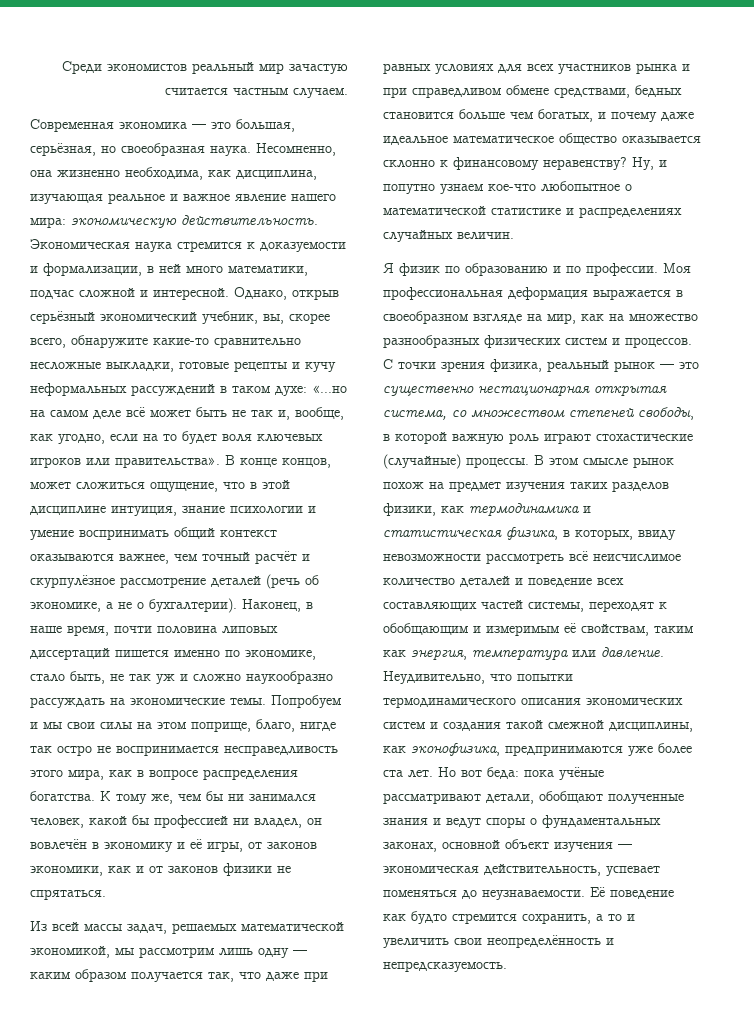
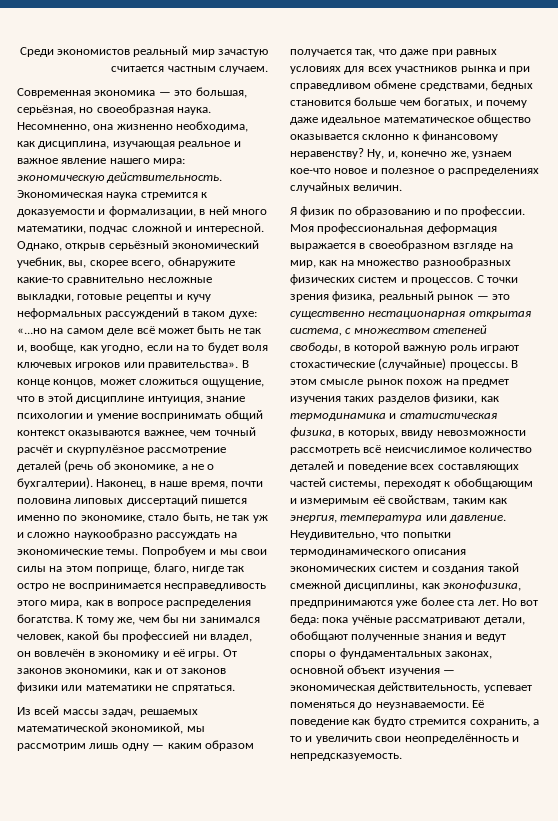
- К тому же, чем бы ни занимался человек, какой бы профессией ни владел, он вовлечён в экономику и её игры, от законов экономики, как и от законов физики не спрятаться.
+ К тому же, чем бы ни занимался человек, какой бы профессией ни владел, он вовлечён в экономику и её игры. От законов экономики, как и от законов физики или математики не спрятаться.
- Ну, и попутно узнаем кое-что любопытное о математической статистике и распределениях случайных величин.
+ Ну, и, конечно же, узнаем кое-что новое и полезное о распределениях случайных величин.
- С точки зрения физика, реальный рынок — это существенно нестационарная открытая система, со множеством степеней свободы, в которой важную роль играют стохастические (случайные) процессы.
+ С точки зрения физика, реальный рынок — это существенно нестационарная открытая система, с множеством степеней свободы, в которой важную роль играют стохастические (случайные) процессы.

